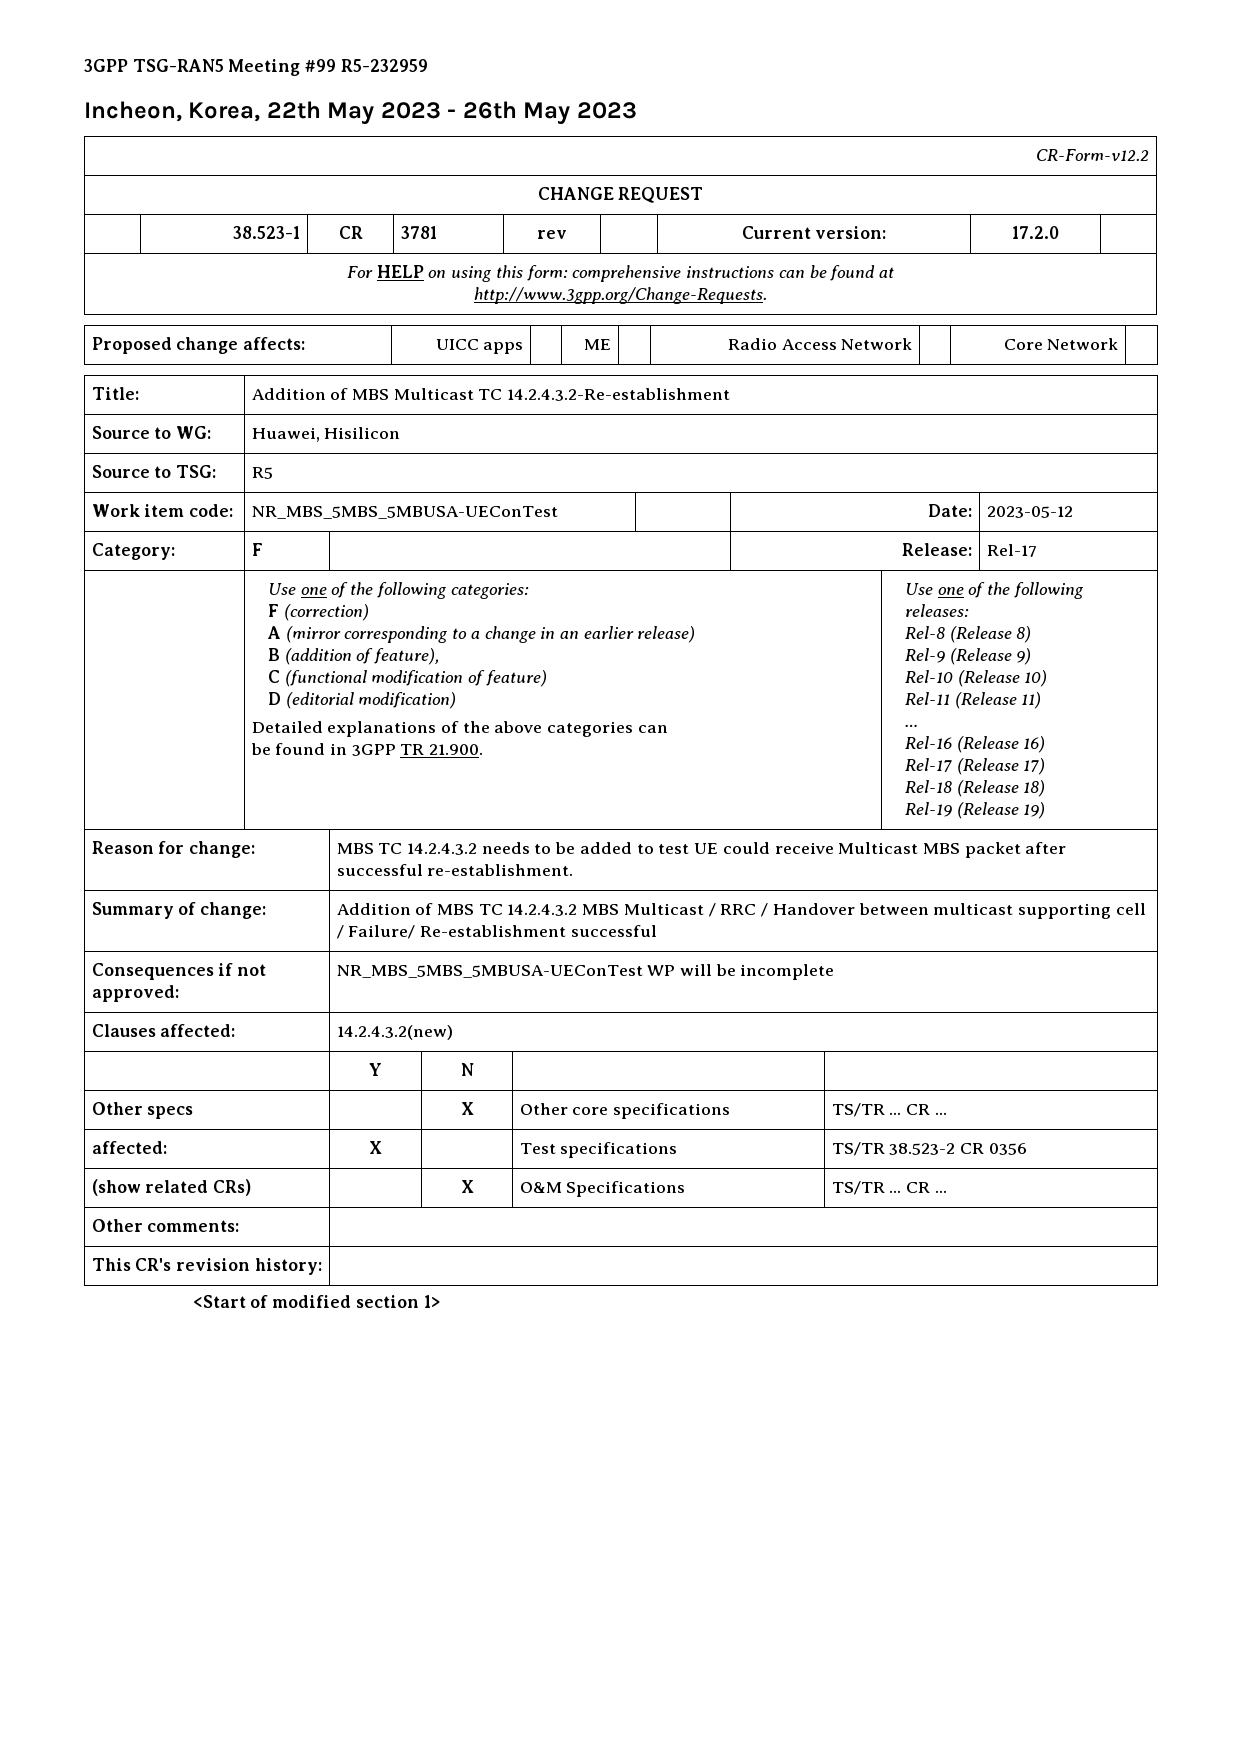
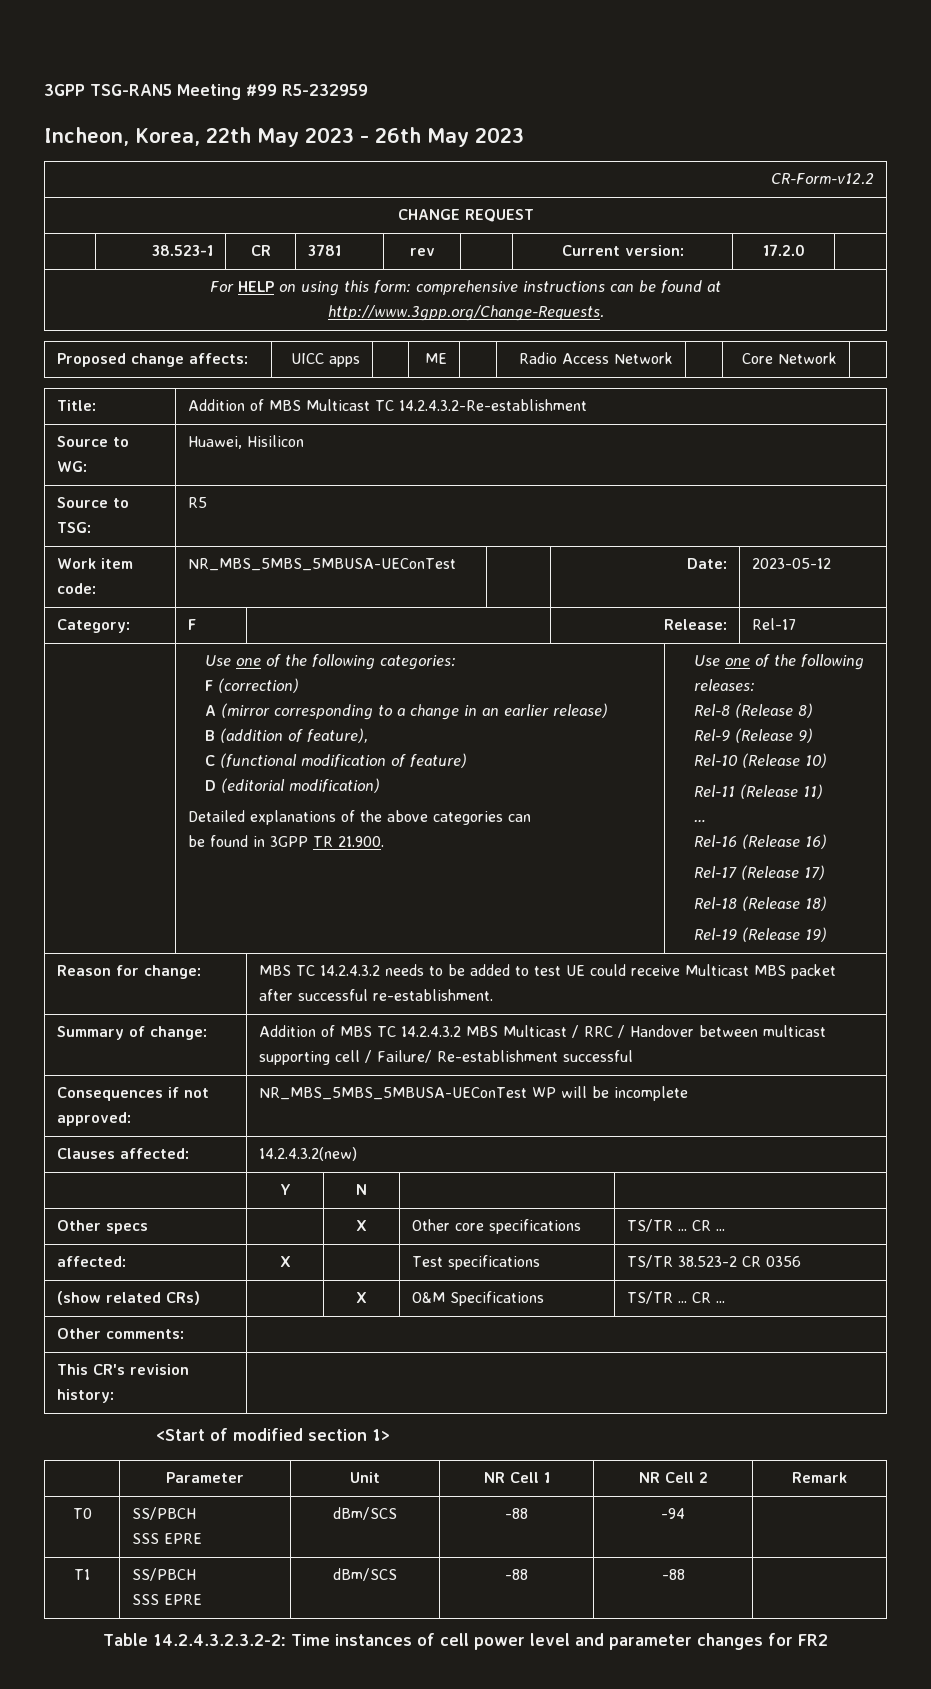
+ | Parameter | Unit | NR Cell 1 | NR Cell 2 | Remark
+ T0 | SS/PBCH
+ SSS EPRE | dBm/SCS | -88 | -94 |
+ T1 | SS/PBCH
+ SSS EPRE | dBm/SCS | -88 | -88 |
+ Table 14.2.4.3.2.3.2-2: Time instances of cell power level and parameter changes for FR2

